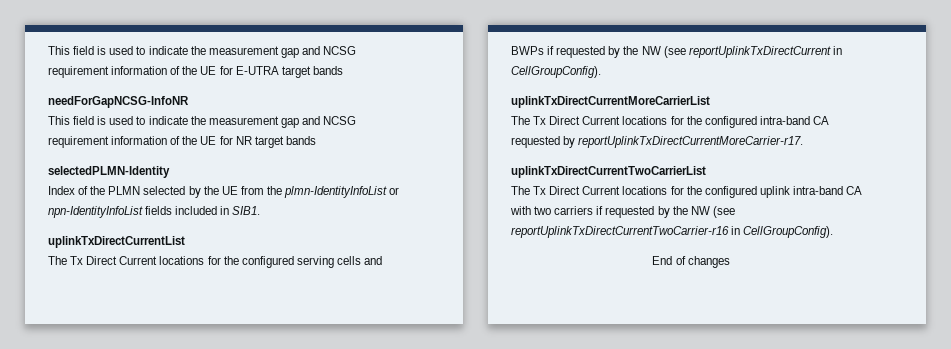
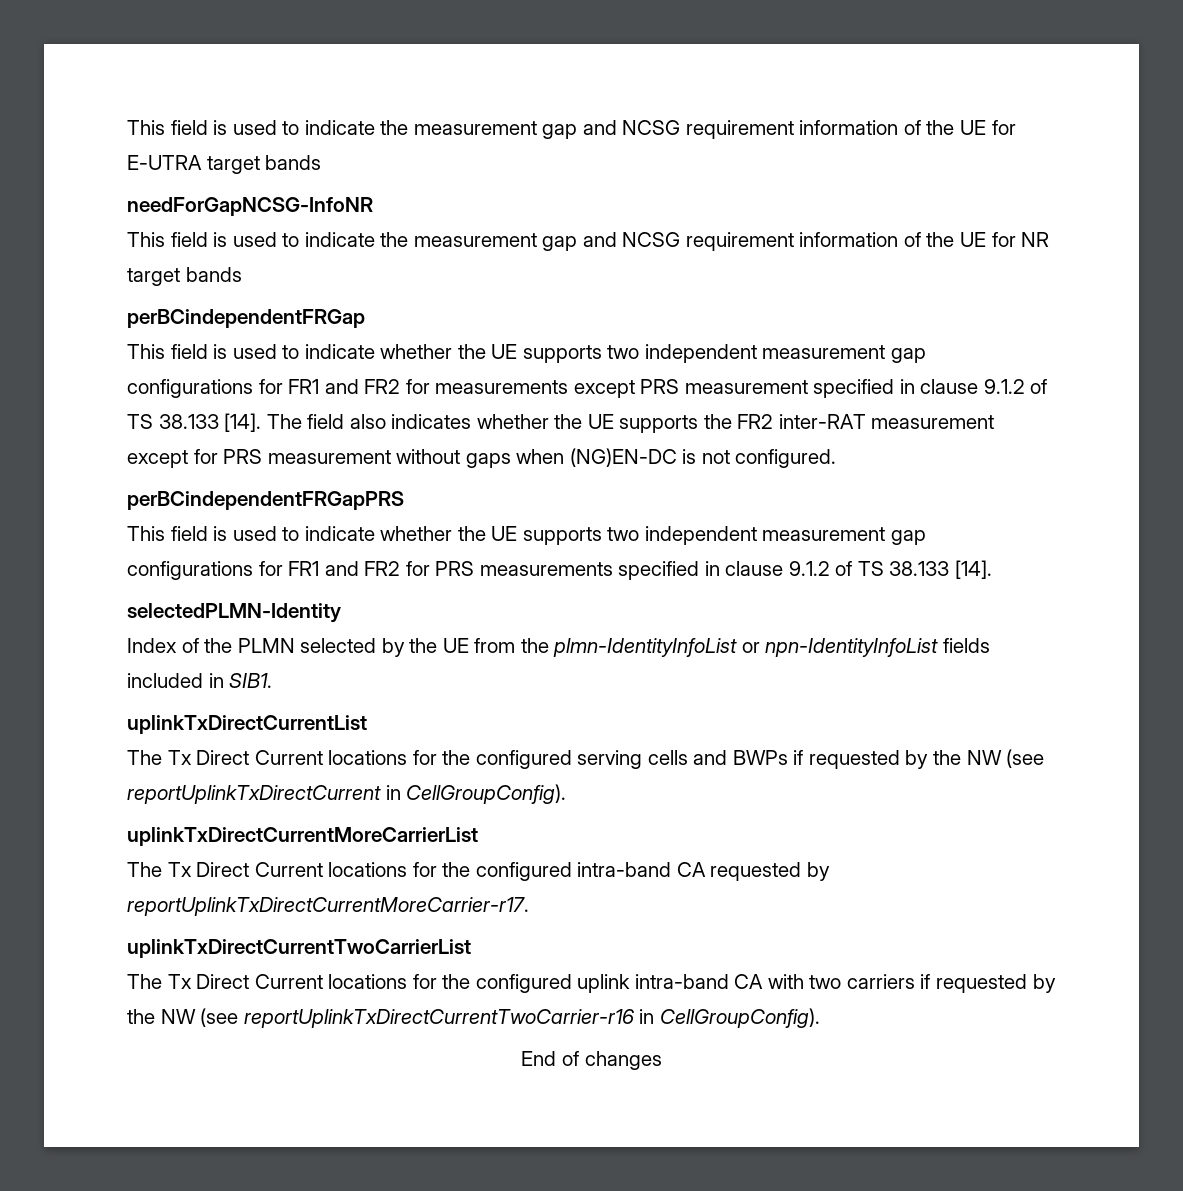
+ perBCindependentFRGap
+ This field is used to indicate whether the UE supports two independent measurement gap configurations for FR1 and FR2 for measurements except PRS measurement specified in clause 9.1.2 of TS 38.133 [14]. The field also indicates whether the UE supports the FR2 inter-RAT measurement except for PRS measurement without gaps when (NG)EN-DC is not configured.
+ perBCindependentFRGapPRS
+ This field is used to indicate whether the UE supports two independent measurement gap configurations for FR1 and FR2 for PRS measurements specified in clause 9.1.2 of TS 38.133 [14].

